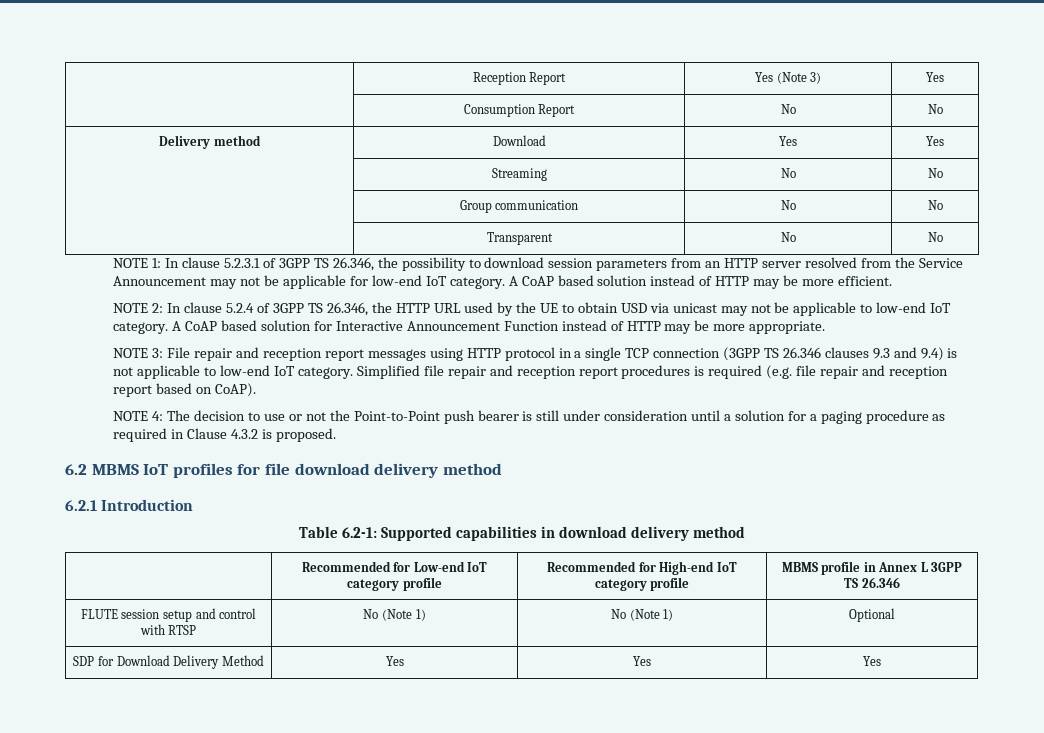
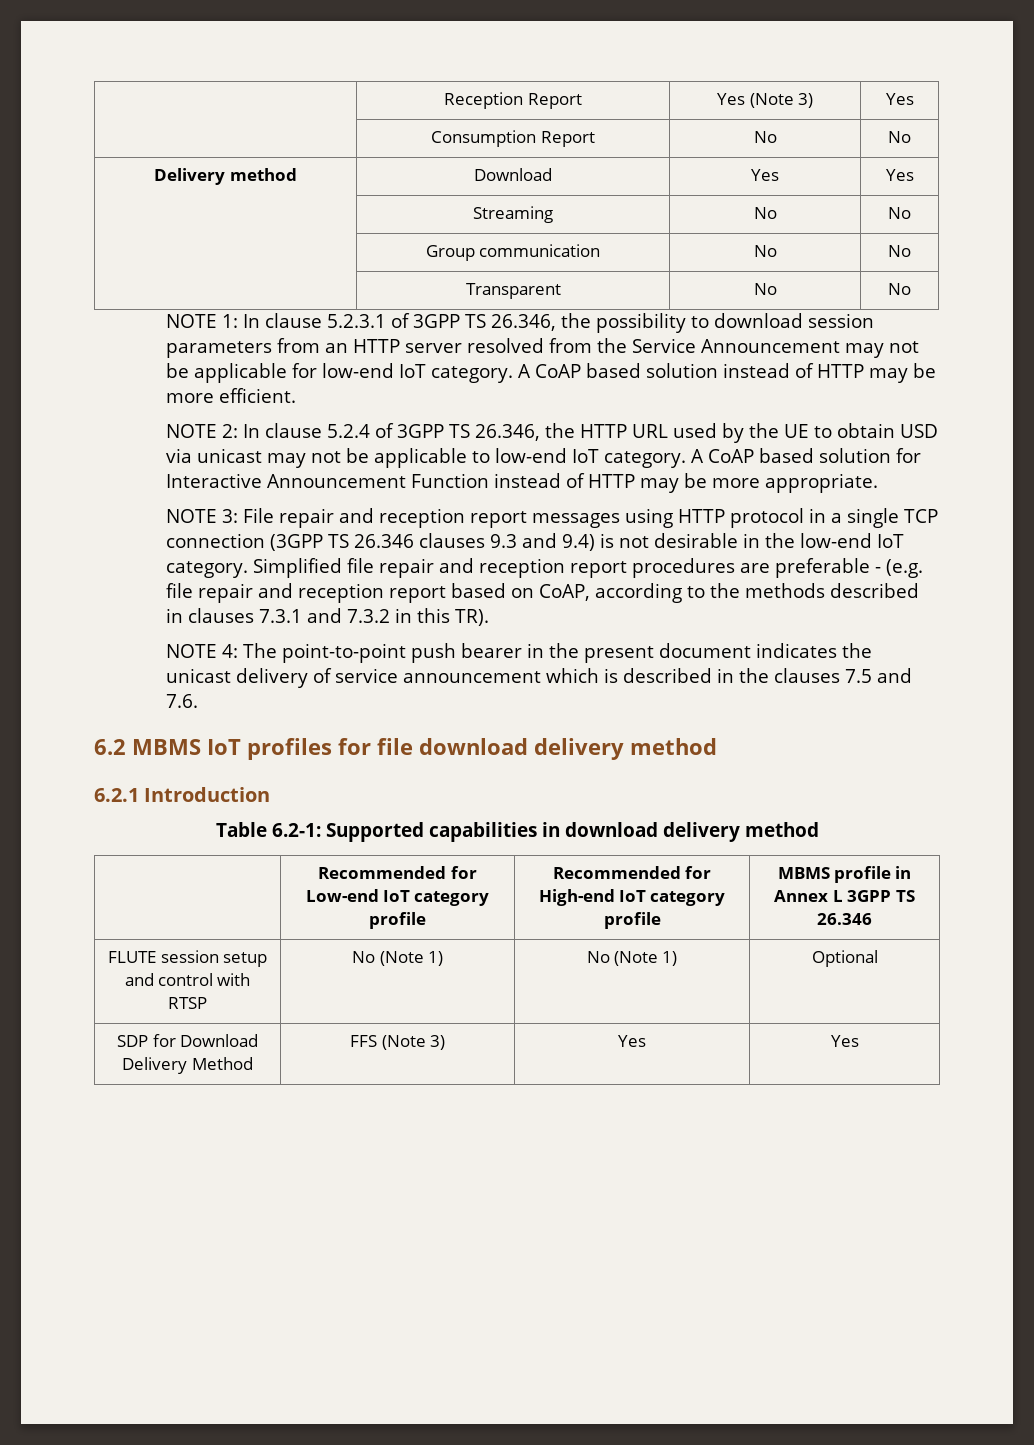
- NOTE 3: File repair and reception report messages using HTTP protocol in a single TCP connection (3GPP TS 26.346 clauses 9.3 and 9.4) is not applicable to low-end IoT category.
+ NOTE 3: File repair and reception report messages using HTTP protocol in a single TCP connection (3GPP TS 26.346 clauses 9.3 and 9.4) is not desirable in the low-end IoT category.
- Simplified file repair and reception report procedures is required (e.g. file repair and reception report based on CoAP).
- NOTE 4: The decision to use or not the Point-to-Point push bearer is still under consideration until a solution for a paging procedure as required in Clause 4.3.2 is proposed.
+ Simplified file repair and reception report procedures are preferable - (e.g. file repair and reception report based on CoAP, according to the methods described in clauses 7.3.1 and 7.3.2 in this TR).
+ NOTE 4: The point-to-point push bearer in the present document indicates the unicast delivery of service announcement which is described in the clauses 7.5 and 7.6.
- SDP for Download Delivery Method | Yes | Yes | Yes
+ SDP for Download Delivery Method | FFS (Note 3) | Yes | Yes

